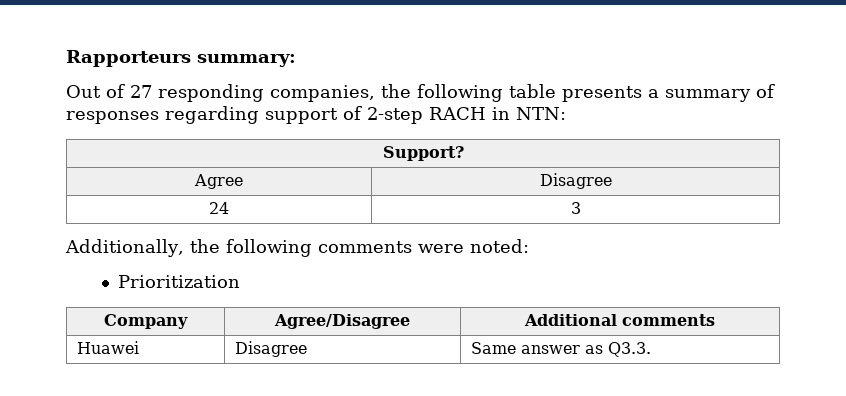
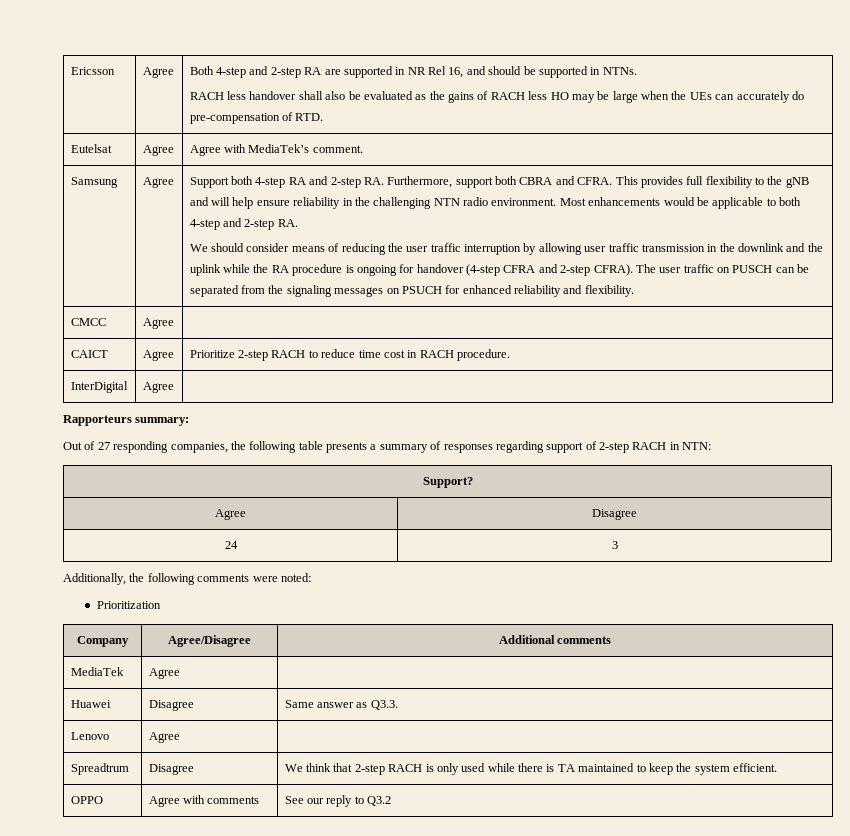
+ Ericsson | Agree | Both 4-step and 2-step RA are supported in NR Rel 16, and should be supported in NTNs.
+ RACH less handover shall also be evaluated as the gains of RACH less HO may be large when the UEs can accurately do pre-compensation of RTD.
+ Eutelsat | Agree | Agree with MediaTek’s comment.
+ Samsung | Agree | Support both 4-step RA and 2-step RA. Furthermore, support both CBRA and CFRA. This provides full flexibility to the gNB and will help ensure reliability in the challenging NTN radio environment. Most enhancements would be applicable to both 4-step and 2-step RA.
+ We should consider means of reducing the user traffic interruption by allowing user traffic transmission in the downlink and the uplink while the RA procedure is ongoing for handover (4-step CFRA and 2-step CFRA). The user traffic on PUSCH can be separated from the signaling messages on PSUCH for enhanced reliability and flexibility.
+ CMCC | Agree |
+ CAICT | Agree | Prioritize 2-step RACH to reduce time cost in RACH procedure.
+ InterDigital | Agree |
+ MediaTek | Agree |
+ Lenovo | Agree |
+ Spreadtrum | Disagree | We think that 2-step RACH is only used while there is TA maintained to keep the system efficient.
+ OPPO | Agree with comments | See our reply to Q3.2

